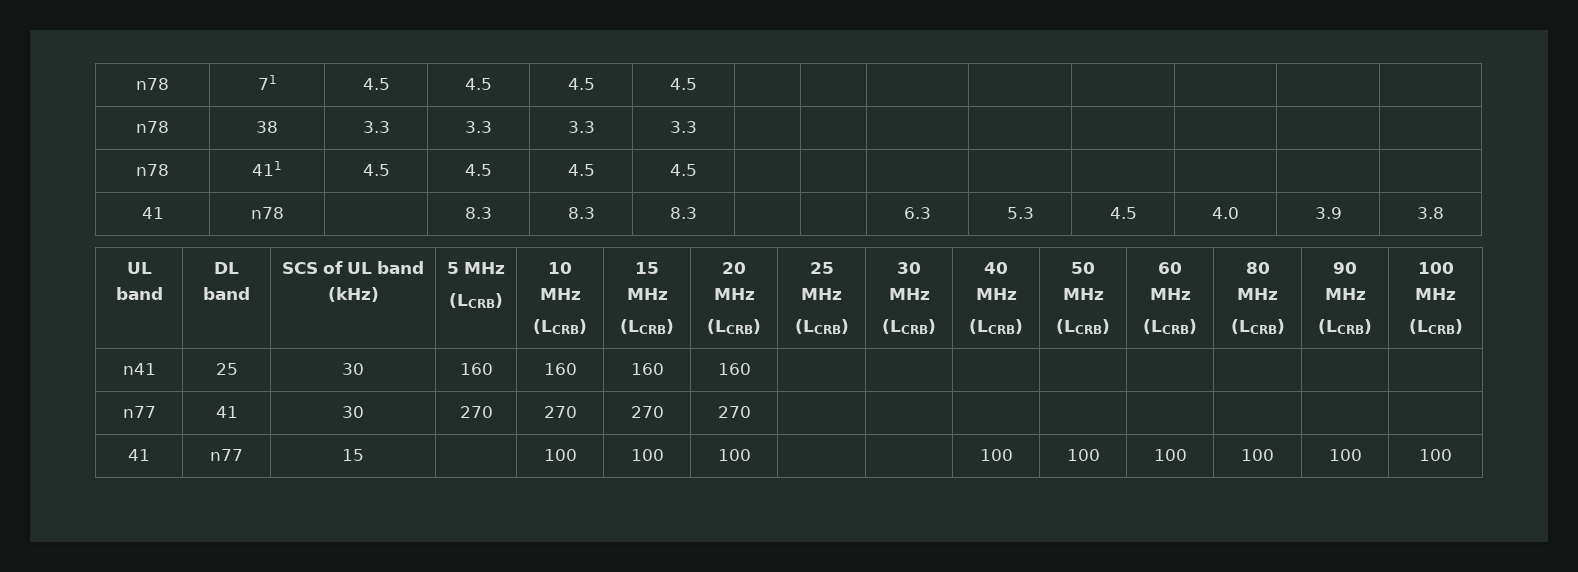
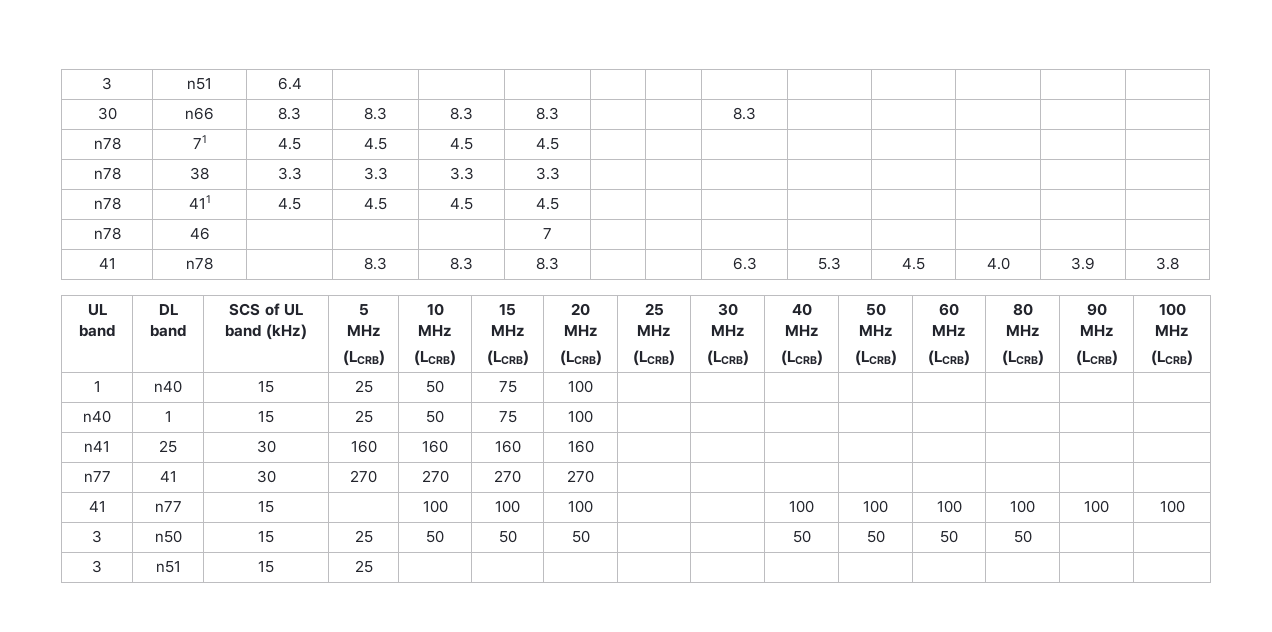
+ 3 | n51 | 6.4 | | | | | | | | | | |
+ 30 | n66 | 8.3 | 8.3 | 8.3 | 8.3 | | | 8.3 | | | | |
+ n78 | 46 | | | | 7 | | | | | | | |
+ 1 | n40 | 15 | 25 | 50 | 75 | 100 | | | | | | | |
+ n40 | 1 | 15 | 25 | 50 | 75 | 100 | | | | | | | |
+ 3 | n50 | 15 | 25 | 50 | 50 | 50 | | | 50 | 50 | 50 | 50 | |
+ 3 | n51 | 15 | 25 | | | | | | | | | | |

